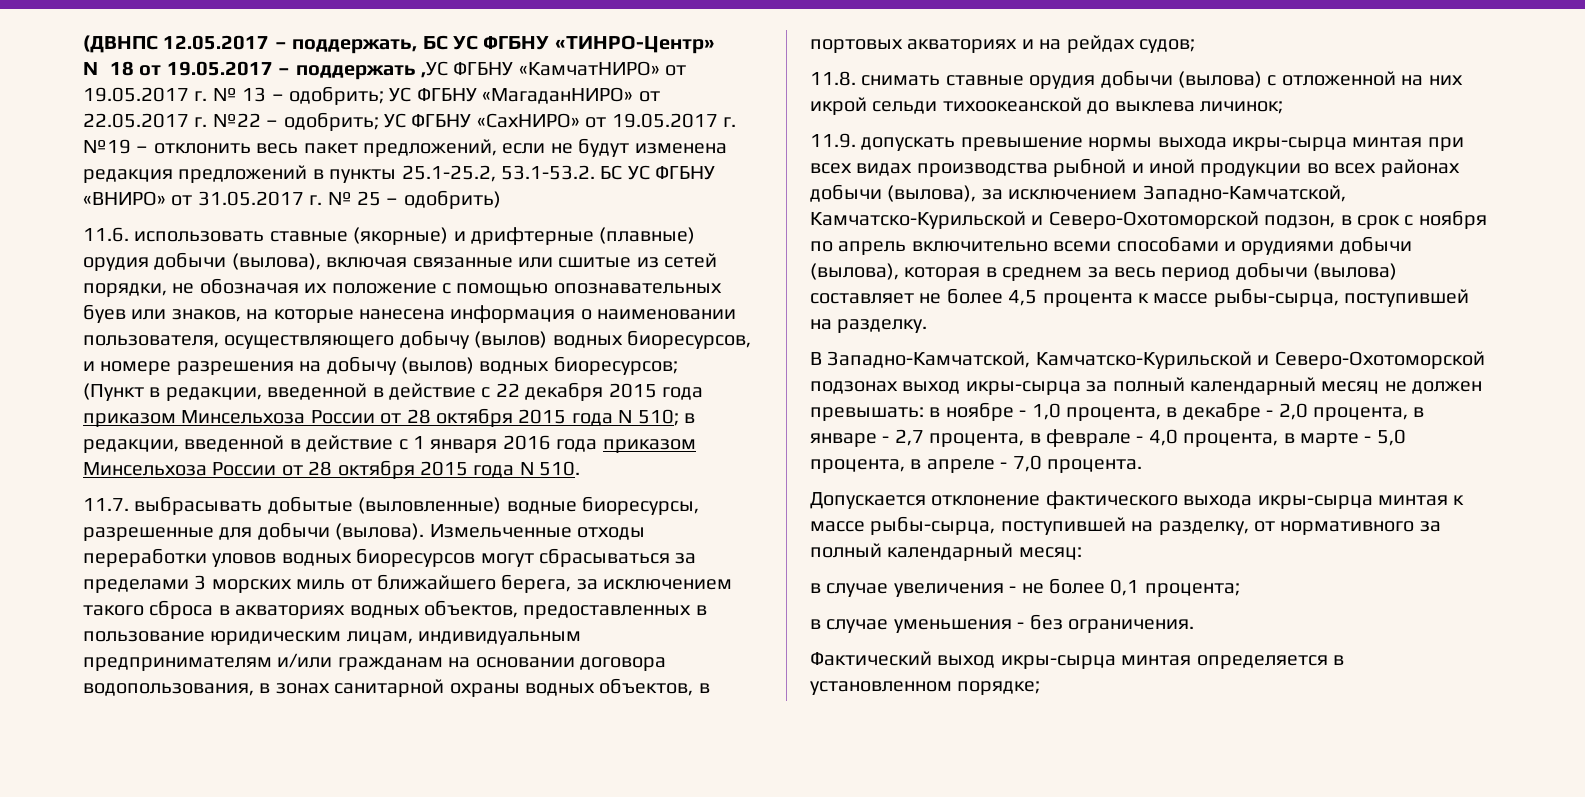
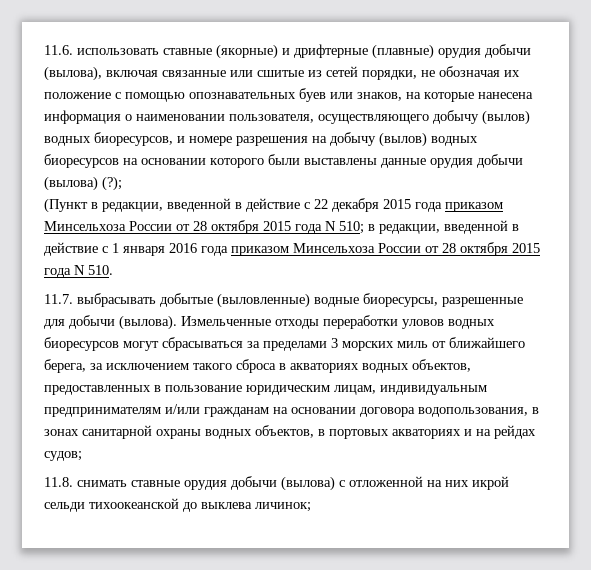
- (ДВНПС 12.05.2017 – поддержать, БС УС ФГБНУ «ТИНРО-Центр» №18 от 19.05.2017 – поддержать ,УС ФГБНУ «КамчатНИРО» от 19.05.2017 г. № 13 – одобрить; УС ФГБНУ «МагаданНИРО» от 22.05.2017 г. №22 – одобрить; УС ФГБНУ «СахНИРО» от 19.05.2017 г. №19 – отклонить весь пакет предложений, если не будут изменена редакция предложений в пункты 25.1-25.2, 53.1-53.2. БС УС ФГБНУ «ВНИРО» от 31.05.2017 г. № 25 – одобрить)
- 11.6. использовать ставные (якорные) и дрифтерные (плавные) орудия добычи (вылова), включая связанные или сшитые из сетей порядки, не обозначая их положение с помощью опознавательных буев или знаков, на которые нанесена информация о наименовании пользователя, осуществляющего добычу (вылов) водных биоресурсов, и номере разрешения на добычу (вылов) водных биоресурсов;
+ 11.6. использовать ставные (якорные) и дрифтерные (плавные) орудия добычи (вылова), включая связанные или сшитые из сетей порядки, не обозначая их положение с помощью опознавательных буев или знаков, на которые нанесена информация о наименовании пользователя, осуществляющего добычу (вылов) водных биоресурсов, и номере разрешения на добычу (вылов) водных биоресурсов на основании которого были выставлены данные орудия добычи (вылова) (?);
- 11.9. допускать превышение нормы выхода икры-сырца минтая при всех видах производства рыбной и иной продукции во всех районах добычи (вылова), за исключением Западно-Камчатской, Камчатско-Курильской и Северо-Охотоморской подзон, в срок с ноября по апрель включительно всеми способами и орудиями добычи (вылова), которая в среднем за весь период добычи (вылова) составляет не более 4,5 процента к массе рыбы-сырца, поступившей на разделку.
- В Западно-Камчатской, Камчатско-Курильской и Северо-Охотоморской подзонах выход икры-сырца за полный календарный месяц не должен превышать: в ноябре - 1,0 процента, в декабре - 2,0 процента, в январе - 2,7 процента, в феврале - 4,0 процента, в марте - 5,0 процента, в апреле - 7,0 процента.
- Допускается отклонение фактического выхода икры-сырца минтая к массе рыбы-сырца, поступившей на разделку, от нормативного за полный календарный месяц:
- в случае увеличения - не более 0,1 процента;
- в случае уменьшения - без ограничения.
- Фактический выход икры-сырца минтая определяется в установленном порядке;

